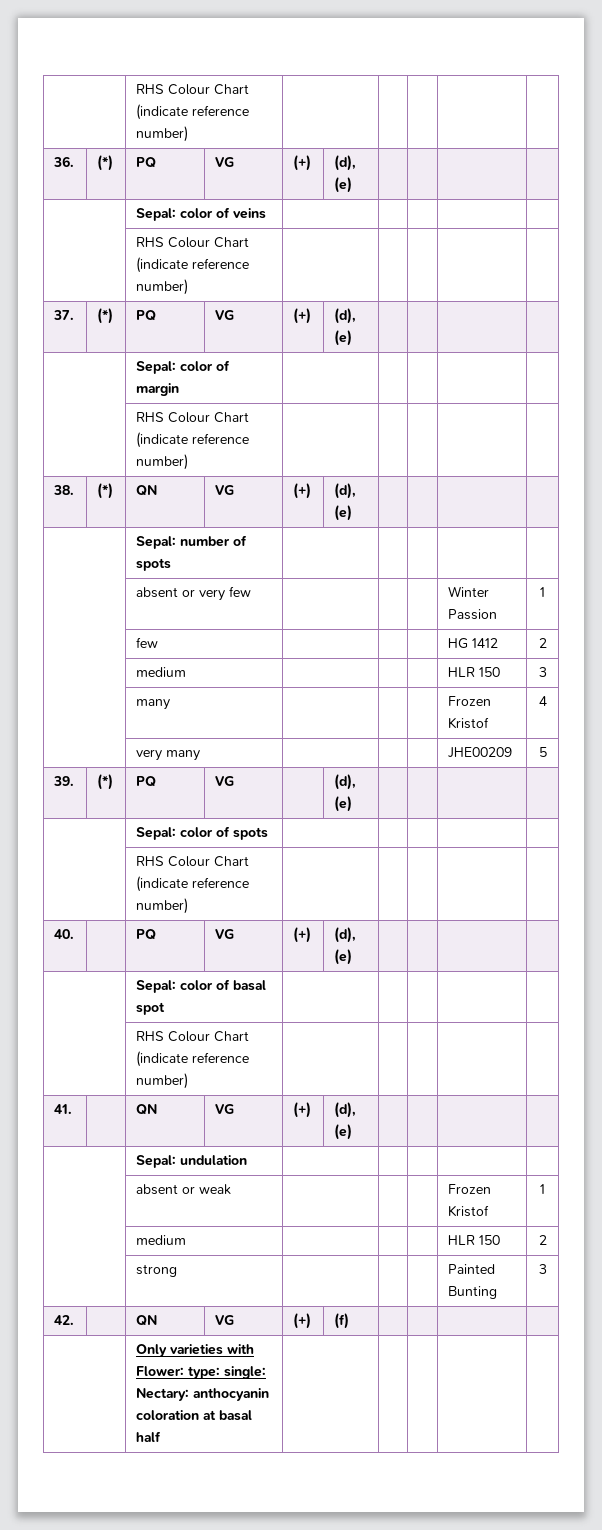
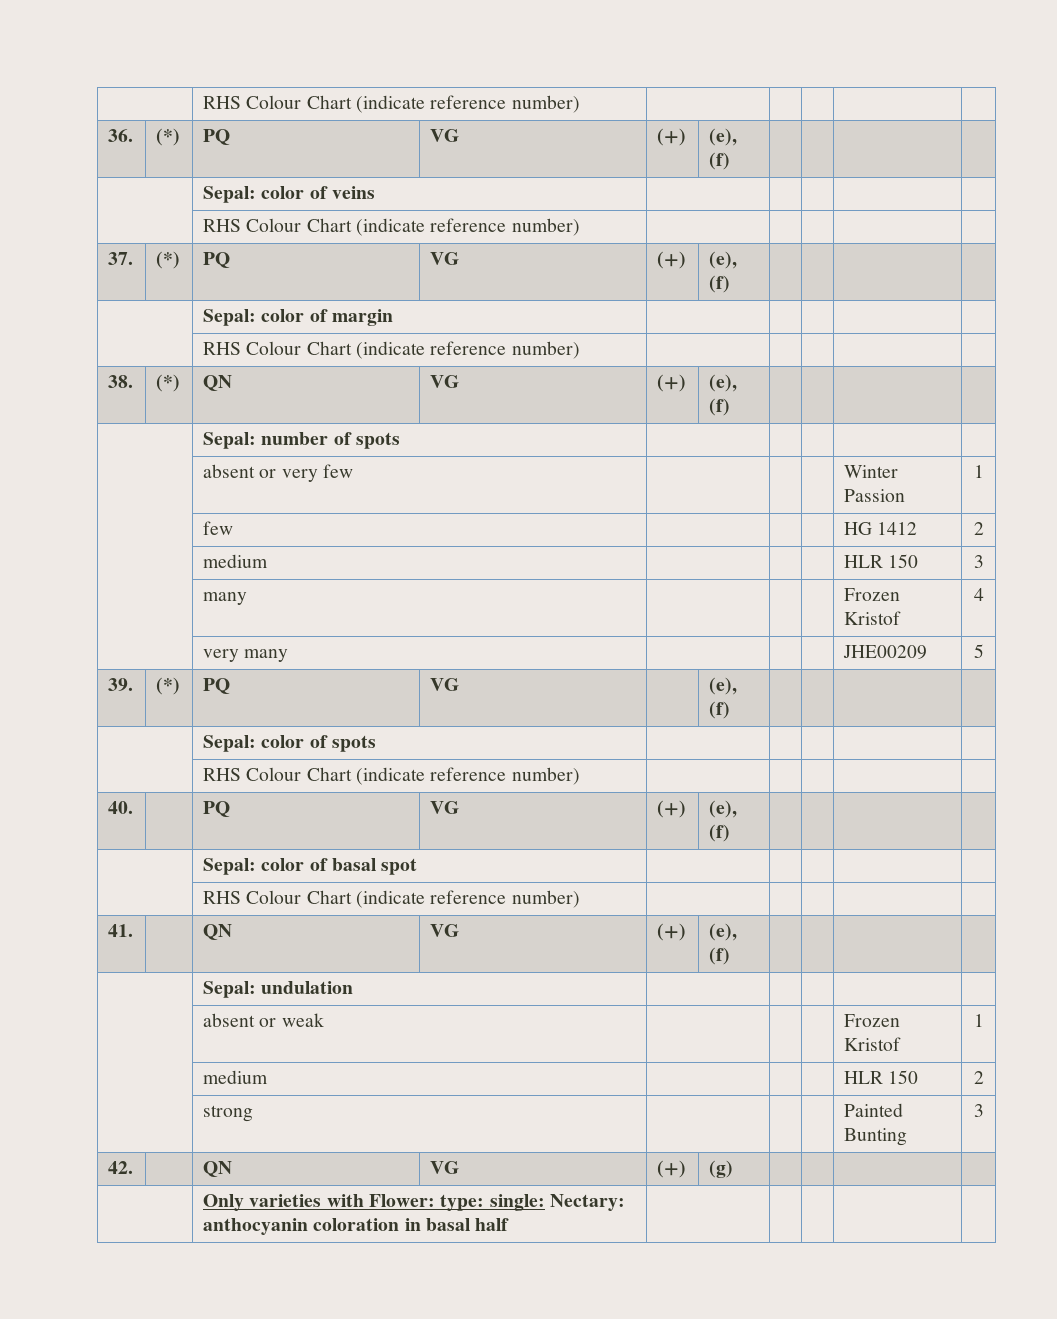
- 36. | (*) | PQ | VG | (+) | (d), (e) | | | |
+ 36. | (*) | PQ | VG | (+) | (e), (f) | | | |
- 37. | (*) | PQ | VG | (+) | (d), (e) | | | |
+ 37. | (*) | PQ | VG | (+) | (e), (f) | | | |
- 38. | (*) | QN | VG | (+) | (d), (e) | | | |
+ 38. | (*) | QN | VG | (+) | (e), (f) | | | |
- 39. | (*) | PQ | VG | | (d), (e) | | | |
+ 39. | (*) | PQ | VG | | (e), (f) | | | |
- 40. | | PQ | VG | (+) | (d), (e) | | | |
+ 40. | | PQ | VG | (+) | (e), (f) | | | |
- 41. | | QN | VG | (+) | (d), (e) | | | |
+ 41. | | QN | VG | (+) | (e), (f) | | | |
- 42. | | QN | VG | (+) | (f) | | | |
+ 42. | | QN | VG | (+) | (g) | | | |
- | Only varieties with Flower: type: single: Nectary: anthocyanin coloration at basal half | | | | |
+ | Only varieties with Flower: type: single: Nectary: anthocyanin coloration in basal half | | | | |

